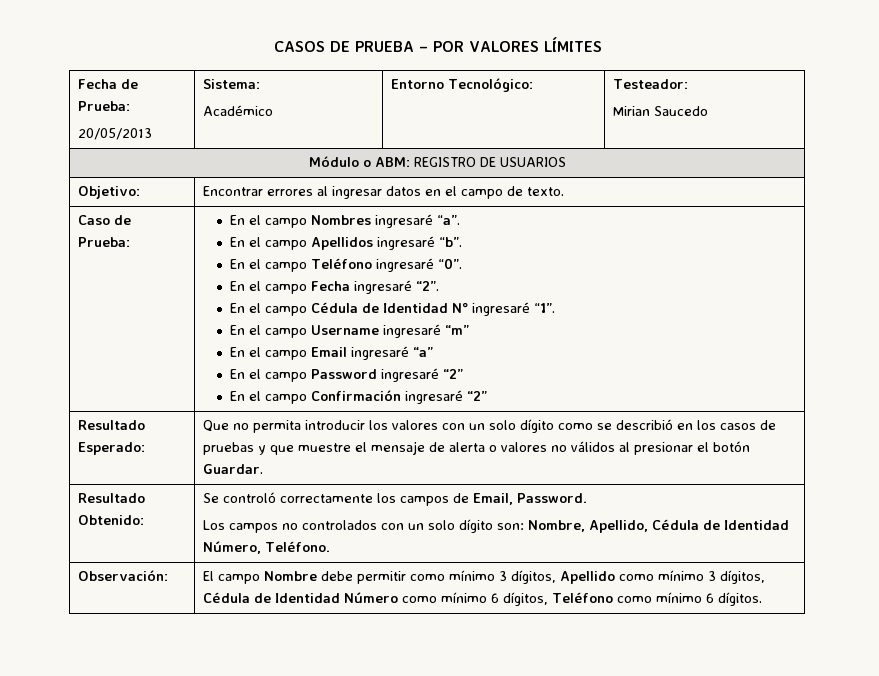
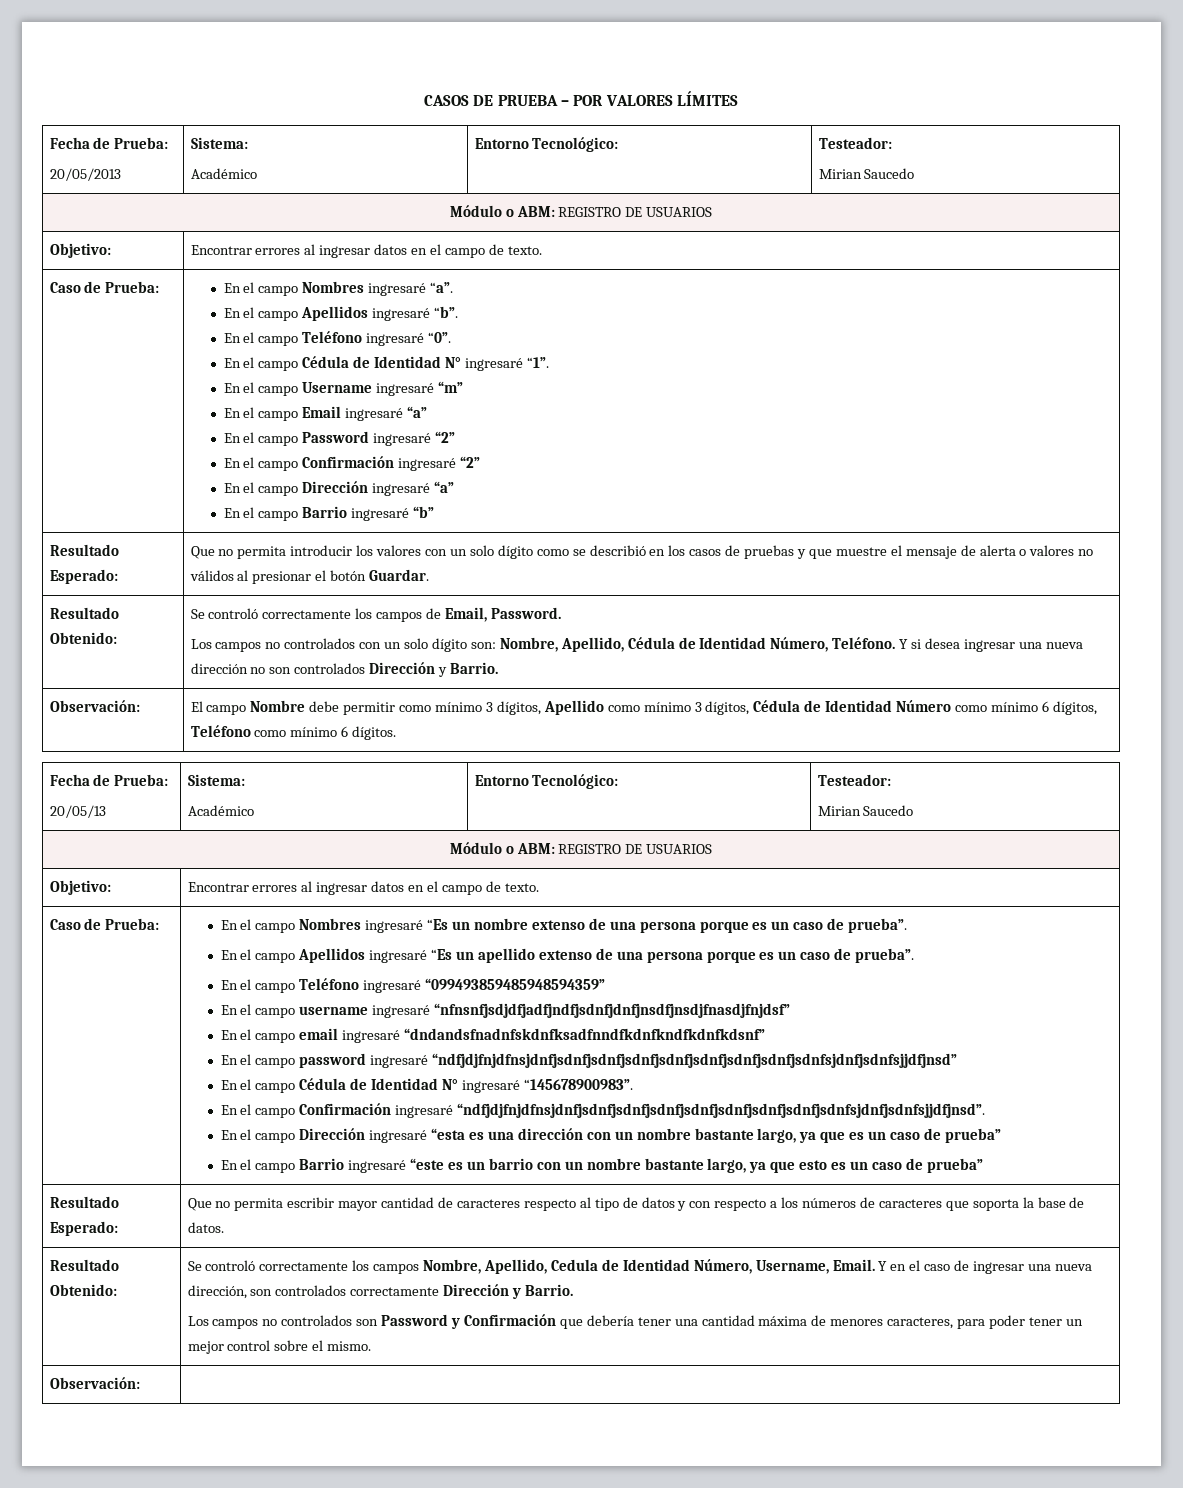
- En el campo Fecha ingresaré “2”.
+ En el campo Dirección ingresaré “a”
+ En el campo Barrio ingresaré “b”
  Resultado Obtenido: | Se controló correctamente los campos de Email, Password.
- Los campos no controlados con un solo dígito son: Nombre, Apellido, Cédula de Identidad Número, Teléfono.
+ Los campos no controlados con un solo dígito son: Nombre, Apellido, Cédula de Identidad Número, Teléfono. Y si desea ingresar una nueva dirección no son controlados Dirección y Barrio.
  Observación: | El campo Nombre debe permitir como mínimo 3 dígitos, Apellido como mínimo 3 dígitos, Cédula de Identidad Número como mínimo 6 dígitos, Teléfono como mínimo 6 dígitos.
+ Fecha de Prueba:
+ 20/05/13 | Sistema:
+ Académico | Entorno Tecnológico: | Testeador:
+ Mirian Saucedo
+ Módulo o ABM: REGISTRO DE USUARIOS
+ Objetivo: | Encontrar errores al ingresar datos en el campo de texto.
+ Caso de Prueba: | En el campo Nombres ingresaré “Es un nombre extenso de una persona porque es un caso de prueba”.
+ En el campo Apellidos ingresaré “Es un apellido extenso de una persona porque es un caso de prueba”.
+ En el campo Teléfono ingresaré “099493859485948594359”
+ En el campo username ingresaré “nfnsnfjsdjdfjadfjndfjsdnfjdnfjnsdfjnsdjfnasdjfnjdsf”
+ En el campo email ingresaré “dndandsfnadnfskdnfksadfnndfkdnfkndfkdnfkdsnf”
+ En el campo password ingresaré “ndfjdjfnjdfnsjdnfjsdnfjsdnfjsdnfjsdnfjsdnfjsdnfjsdnfjsdnfsjdnfjsdnfsjjdfjnsd”
+ En el campo Cédula de Identidad N° ingresaré “145678900983”.
+ En el campo Confirmación ingresaré “ndfjdjfnjdfnsjdnfjsdnfjsdnfjsdnfjsdnfjsdnfjsdnfjsdnfjsdnfsjdnfjsdnfsjjdfjnsd”.
+ En el campo Dirección ingresaré “esta es una dirección con un nombre bastante largo, ya que es un caso de prueba”
+ En el campo Barrio ingresaré “este es un barrio con un nombre bastante largo, ya que esto es un caso de prueba”
+ Resultado Esperado: | Que no permita escribir mayor cantidad de caracteres respecto al tipo de datos y con respecto a los números de caracteres que soporta la base de datos.
+ Resultado Obtenido: | Se controló correctamente los campos Nombre, Apellido, Cedula de Identidad Número, Username, Email. Y en el caso de ingresar una nueva dirección, son controlados correctamente Dirección y Barrio.
+ Los campos no controlados son Password y Confirmación que debería tener una cantidad máxima de menores caracteres, para poder tener un mejor control sobre el mismo.
+ Observación: |

